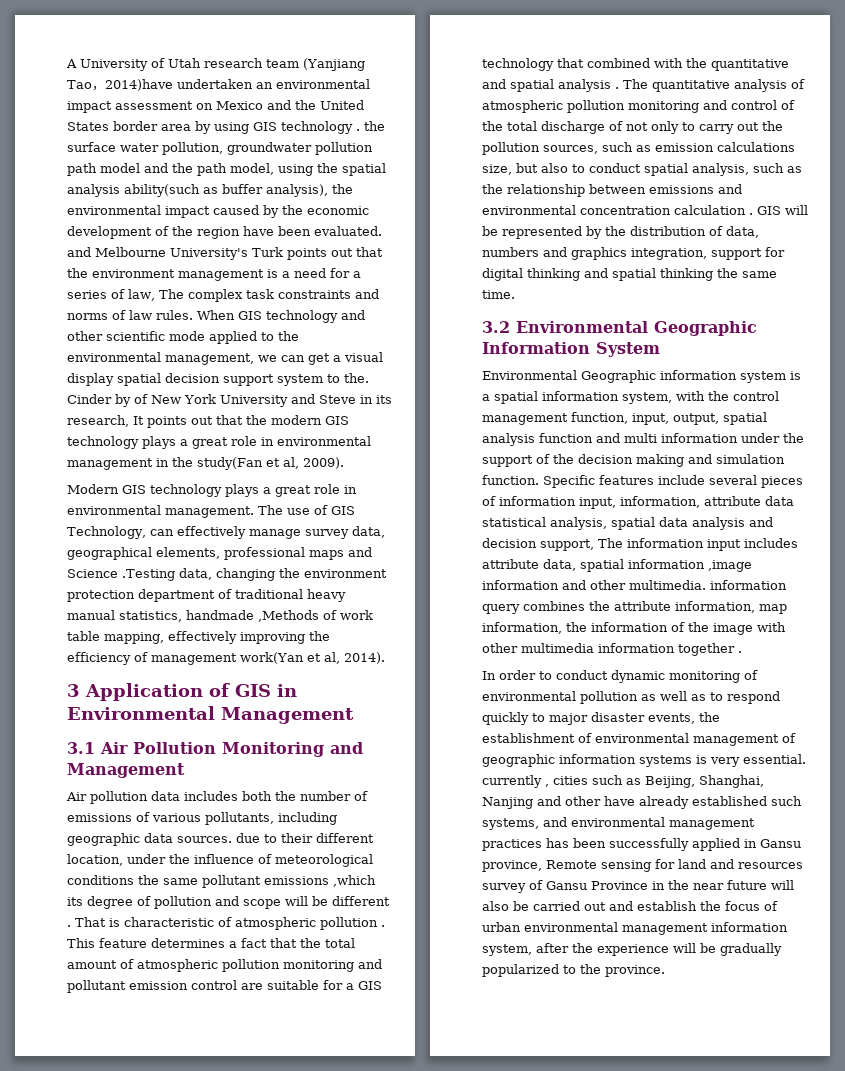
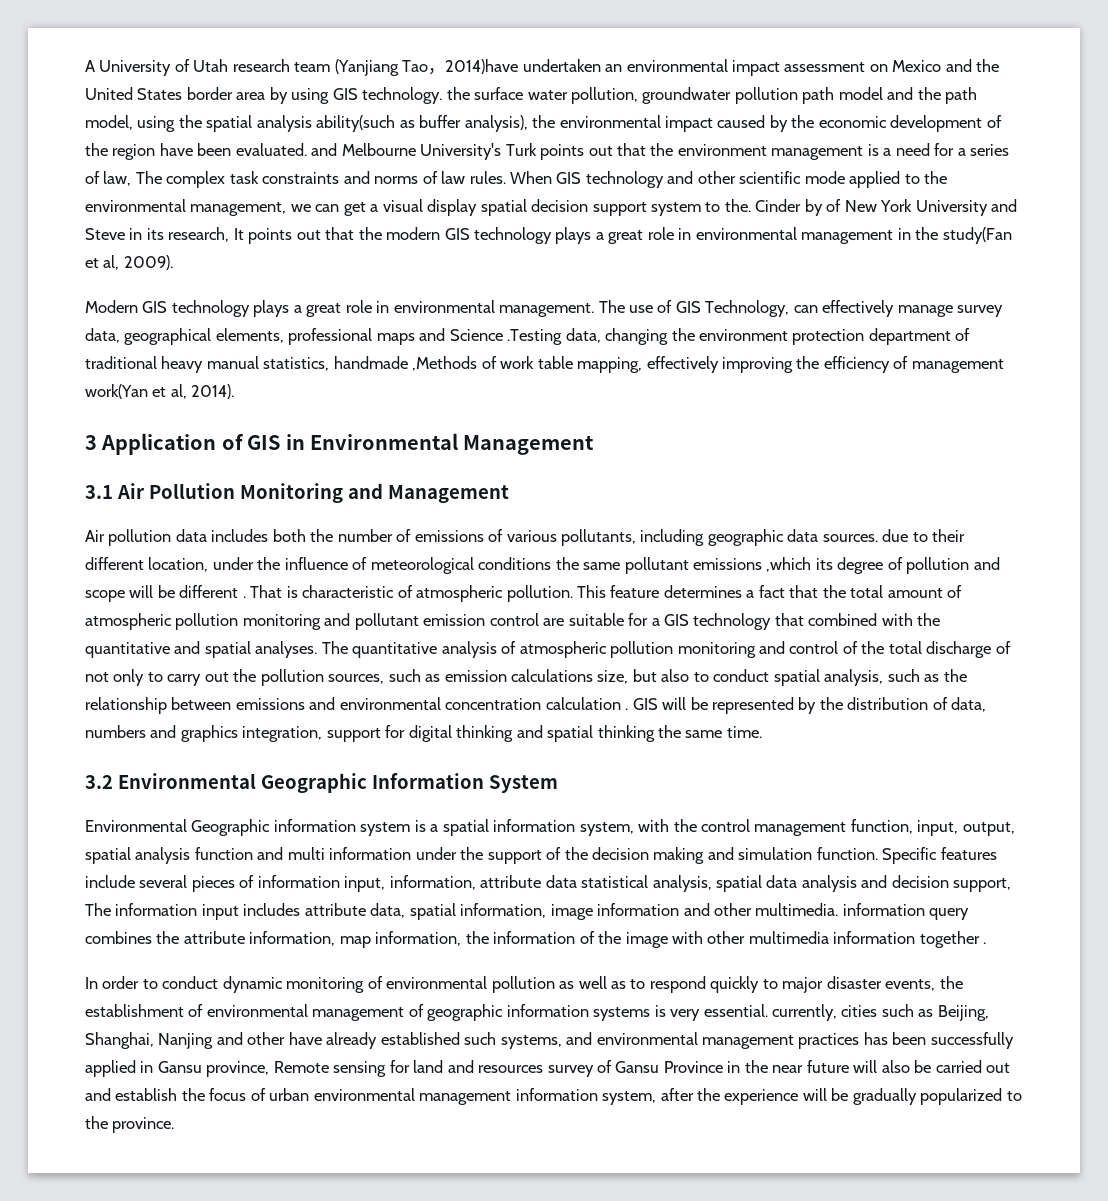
- A University of Utah research team (Yanjiang Tao，2014)have undertaken an environmental impact assessment on Mexico and the United States border area by using GIS technology . the surface water pollution, groundwater pollution path model and the path model, using the spatial analysis ability(such as buffer analysis), the environmental impact caused by the economic development of the region have been evaluated. and Melbourne University's Turk points out that the environment management is a need for a series of law, The complex task constraints and norms of law rules.
+ A University of Utah research team (Yanjiang Tao，2014)have undertaken an environmental impact assessment on Mexico and the United States border area by using GIS technology. the surface water pollution, groundwater pollution path model and the path model, using the spatial analysis ability(such as buffer analysis), the environmental impact caused by the economic development of the region have been evaluated. and Melbourne University's Turk points out that the environment management is a need for a series of law, The complex task constraints and norms of law rules.
- That is characteristic of atmospheric pollution .
+ That is characteristic of atmospheric pollution.
- This feature determines a fact that the total amount of atmospheric pollution monitoring and pollutant emission control are suitable for a GIS technology that combined with the quantitative and spatial analysis .
+ This feature determines a fact that the total amount of atmospheric pollution monitoring and pollutant emission control are suitable for a GIS technology that combined with the quantitative and spatial analyses.
- Specific features include several pieces of information input, information, attribute data statistical analysis, spatial data analysis and decision support, The information input includes attribute data, spatial information ,image information and other multimedia. information query combines the attribute information, map information, the information of the image with other multimedia information together .
+ Specific features include several pieces of information input, information, attribute data statistical analysis, spatial data analysis and decision support, The information input includes attribute data, spatial information, image information and other multimedia. information query combines the attribute information, map information, the information of the image with other multimedia information together .
- In order to conduct dynamic monitoring of environmental pollution as well as to respond quickly to major disaster events, the establishment of environmental management of geographic information systems is very essential. currently , cities such as Beijing, Shanghai, Nanjing and other have already established such systems, and environmental management practices has been successfully applied in Gansu province, Remote sensing for land and resources survey of Gansu Province in the near future will also be carried out and establish the focus of urban environmental management information system, after the experience will be gradually popularized to the province.
+ In order to conduct dynamic monitoring of environmental pollution as well as to respond quickly to major disaster events, the establishment of environmental management of geographic information systems is very essential. currently, cities such as Beijing, Shanghai, Nanjing and other have already established such systems, and environmental management practices has been successfully applied in Gansu province, Remote sensing for land and resources survey of Gansu Province in the near future will also be carried out and establish the focus of urban environmental management information system, after the experience will be gradually popularized to the province.

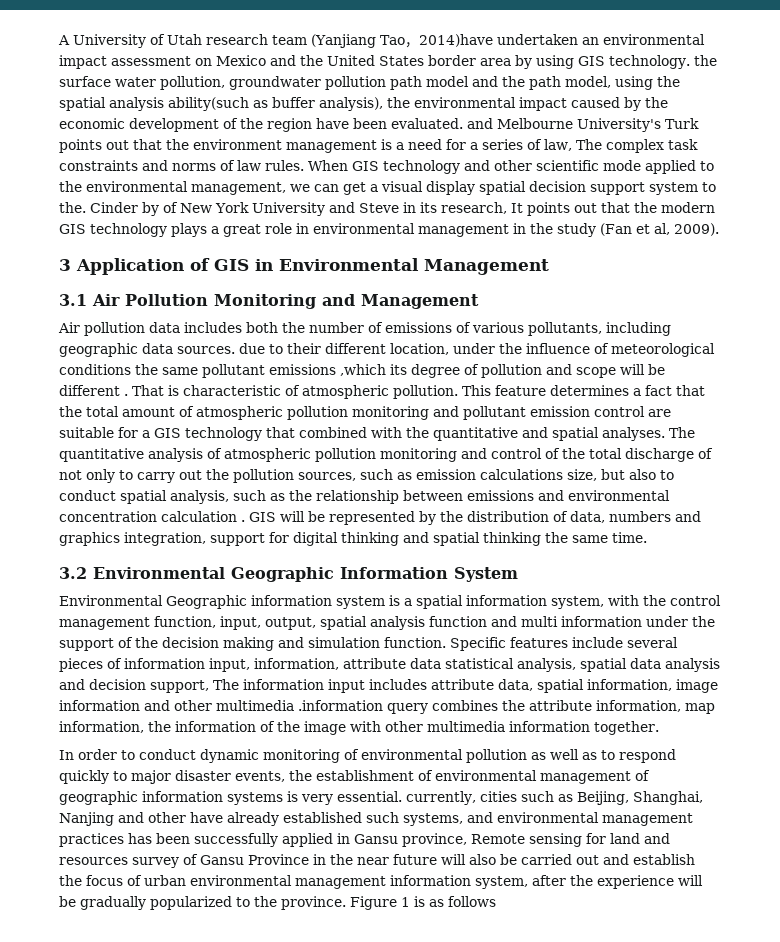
- Cinder by of New York University and Steve in its research, It points out that the modern GIS technology plays a great role in environmental management in the study(Fan et al, 2009).
+ Cinder by of New York University and Steve in its research, It points out that the modern GIS technology plays a great role in environmental management in the study (Fan et al, 2009).
- Modern GIS technology plays a great role in environmental management. The use of GIS Technology, can effectively manage survey data, geographical elements, professional maps and Science .Testing data, changing the environment protection department of traditional heavy manual statistics, handmade ,Methods of work table mapping, effectively improving the efficiency of management work(Yan et al, 2014).
- Specific features include several pieces of information input, information, attribute data statistical analysis, spatial data analysis and decision support, The information input includes attribute data, spatial information, image information and other multimedia. information query combines the attribute information, map information, the information of the image with other multimedia information together .
+ Specific features include several pieces of information input, information, attribute data statistical analysis, spatial data analysis and decision support, The information input includes attribute data, spatial information, image information and other multimedia .information query combines the attribute information, map information, the information of the image with other multimedia information together.
+ Figure 1 is as follows

